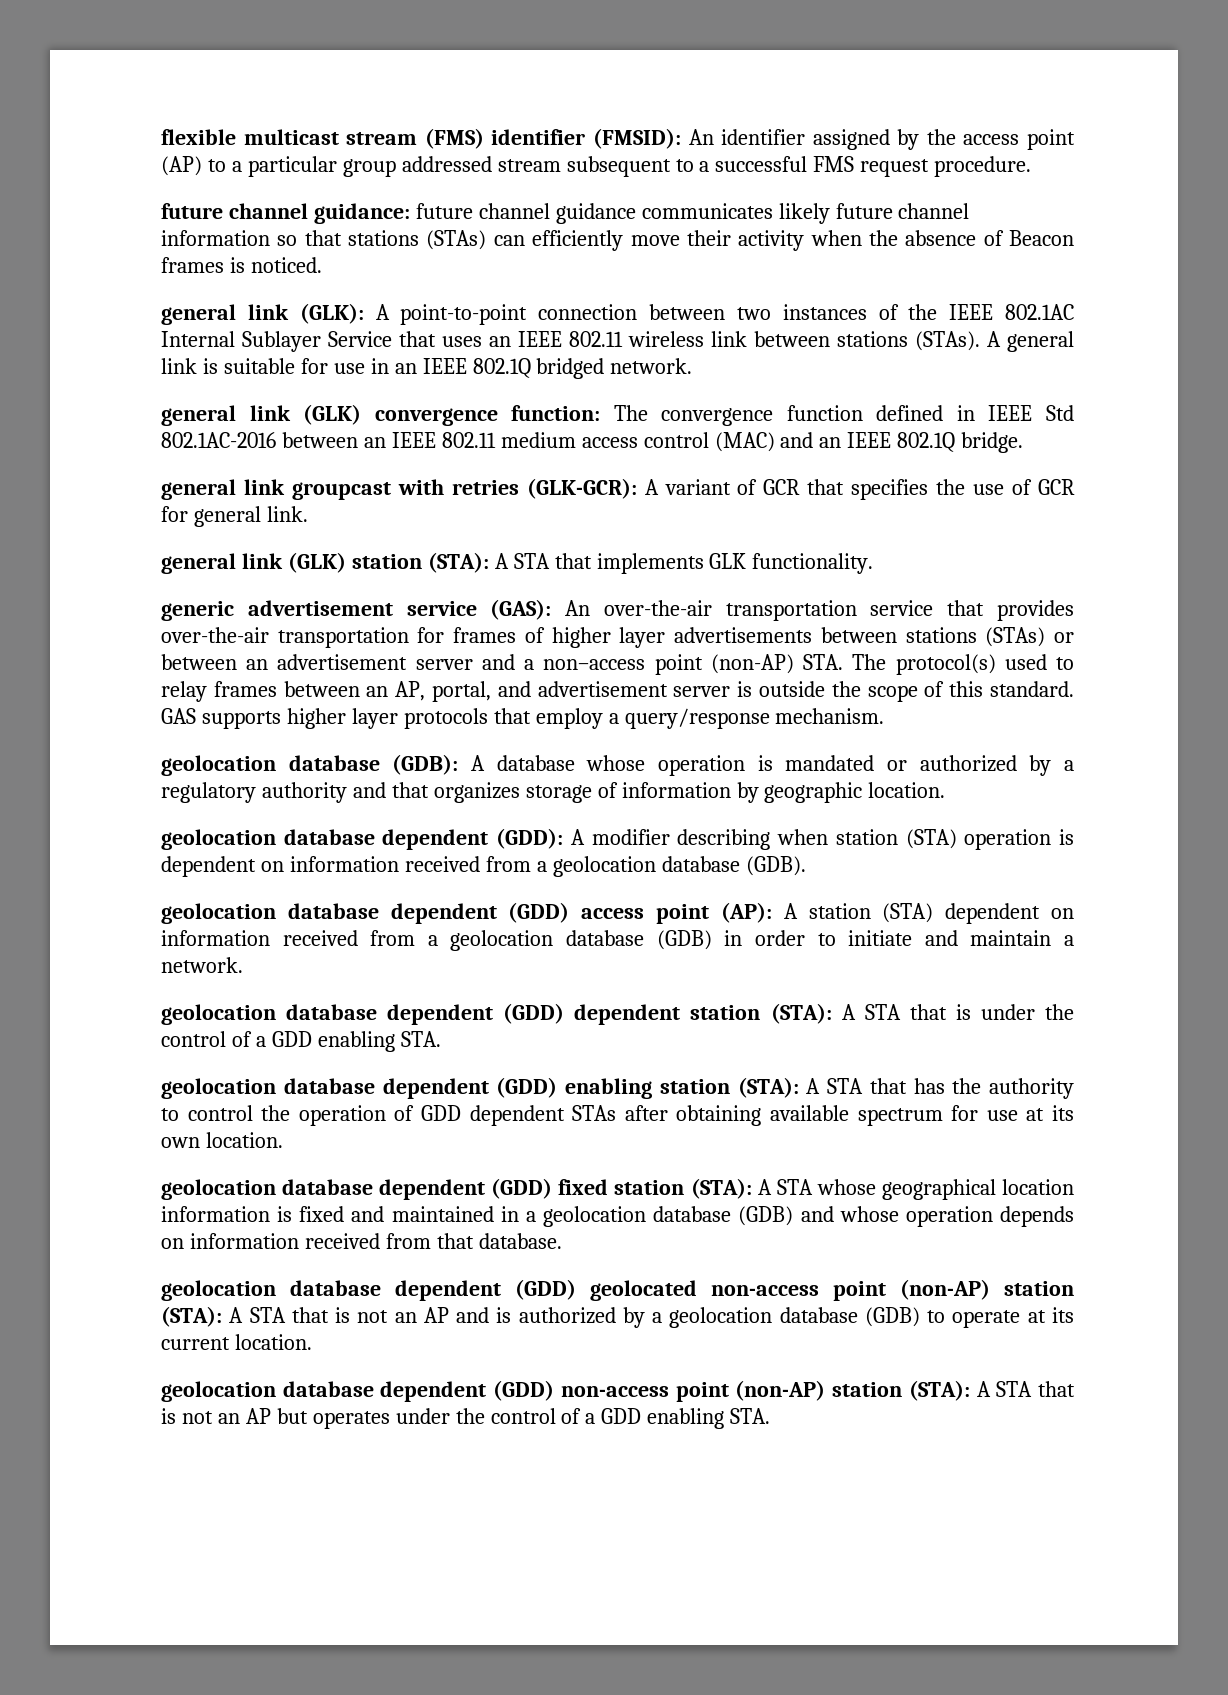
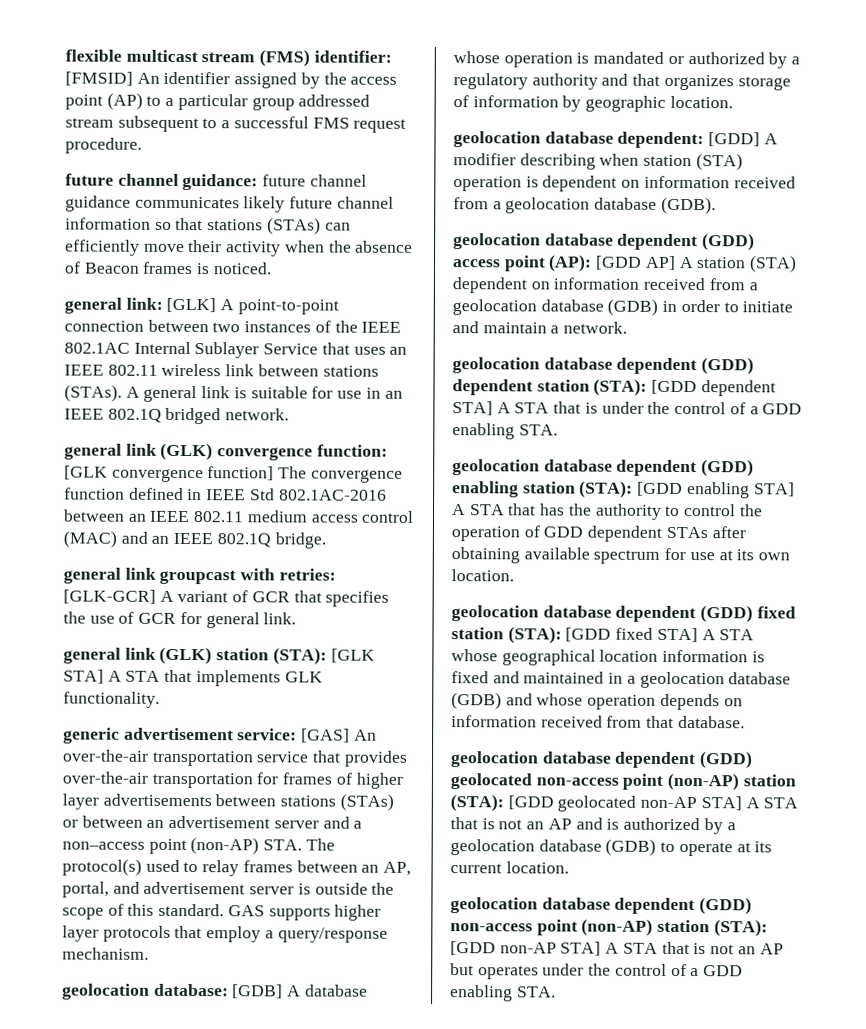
- flexible multicast stream (FMS) identifier (FMSID): An identifier assigned by the access point (AP) to a particular group addressed stream subsequent to a successful FMS request procedure.
+ flexible multicast stream (FMS) identifier: [FMSID] An identifier assigned by the access point (AP) to a particular group addressed stream subsequent to a successful FMS request procedure.
- general link (GLK): A point-to-point connection between two instances of the IEEE 802.1AC Internal Sublayer Service that uses an IEEE 802.11 wireless link between stations (STAs).
+ general link: [GLK] A point-to-point connection between two instances of the IEEE 802.1AC Internal Sublayer Service that uses an IEEE 802.11 wireless link between stations (STAs).
- general link (GLK) convergence function: The convergence function defined in IEEE Std 802.1AC-2016 between an IEEE 802.11 medium access control (MAC) and an IEEE 802.1Q bridge.
+ general link (GLK) convergence function: [GLK convergence function] The convergence function defined in IEEE Std 802.1AC-2016 between an IEEE 802.11 medium access control (MAC) and an IEEE 802.1Q bridge.
- general link groupcast with retries (GLK-GCR): A variant of GCR that specifies the use of GCR for general link.
+ general link groupcast with retries: [GLK-GCR] A variant of GCR that specifies the use of GCR for general link.
- general link (GLK) station (STA): A STA that implements GLK functionality.
+ general link (GLK) station (STA): [GLK STA] A STA that implements GLK functionality.
- generic advertisement service (GAS): An over-the-air transportation service that provides over-the-air transportation for frames of higher layer advertisements between stations (STAs) or between an advertisement server and a non–access point (non-AP) STA. The protocol(s) used to relay frames between an AP, portal, and advertisement server is outside the scope of this standard.
+ generic advertisement service: [GAS] An over-the-air transportation service that provides over-the-air transportation for frames of higher layer advertisements between stations (STAs) or between an advertisement server and a non–access point (non-AP) STA. The protocol(s) used to relay frames between an AP, portal, and advertisement server is outside the scope of this standard.
- geolocation database (GDB): A database whose operation is mandated or authorized by a regulatory authority and that organizes storage of information by geographic location.
+ geolocation database: [GDB] A database whose operation is mandated or authorized by a regulatory authority and that organizes storage of information by geographic location.
- geolocation database dependent (GDD): A modifier describing when station (STA) operation is dependent on information received from a geolocation database (GDB).
+ geolocation database dependent: [GDD] A modifier describing when station (STA) operation is dependent on information received from a geolocation database (GDB).
- geolocation database dependent (GDD) access point (AP): A station (STA) dependent on information received from a geolocation database (GDB) in order to initiate and maintain a network.
+ geolocation database dependent (GDD) access point (AP): [GDD AP] A station (STA) dependent on information received from a geolocation database (GDB) in order to initiate and maintain a network.
- geolocation database dependent (GDD) dependent station (STA): A STA that is under the control of a GDD enabling STA.
+ geolocation database dependent (GDD) dependent station (STA): [GDD dependent STA] A STA that is under the control of a GDD enabling STA.
- geolocation database dependent (GDD) enabling station (STA): A STA that has the authority to control the operation of GDD dependent STAs after obtaining available spectrum for use at its own location.
+ geolocation database dependent (GDD) enabling station (STA): [GDD enabling STA] A STA that has the authority to control the operation of GDD dependent STAs after obtaining available spectrum for use at its own location.
- geolocation database dependent (GDD) fixed station (STA): A STA whose geographical location information is fixed and maintained in a geolocation database (GDB) and whose operation depends on information received from that database.
+ geolocation database dependent (GDD) fixed station (STA): [GDD fixed STA] A STA whose geographical location information is fixed and maintained in a geolocation database (GDB) and whose operation depends on information received from that database.
- geolocation database dependent (GDD) geolocated non-access point (non-AP) station (STA): A STA that is not an AP and is authorized by a geolocation database (GDB) to operate at its current location.
+ geolocation database dependent (GDD) geolocated non-access point (non-AP) station (STA): [GDD geolocated non-AP STA] A STA that is not an AP and is authorized by a geolocation database (GDB) to operate at its current location.
- geolocation database dependent (GDD) non-access point (non-AP) station (STA): A STA that is not an AP but operates under the control of a GDD enabling STA.
+ geolocation database dependent (GDD) non-access point (non-AP) station (STA): [GDD non-AP STA] A STA that is not an AP but operates under the control of a GDD enabling STA.

